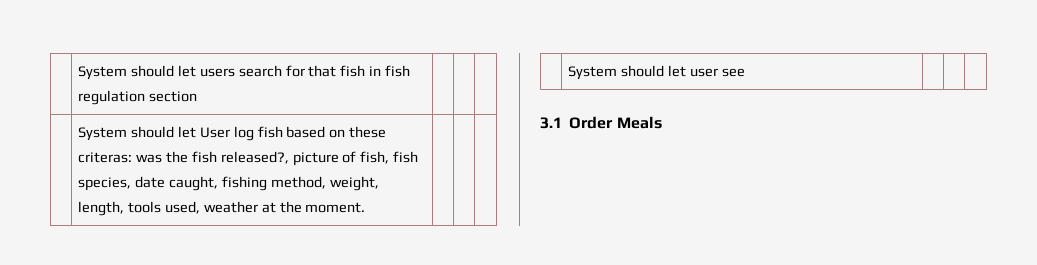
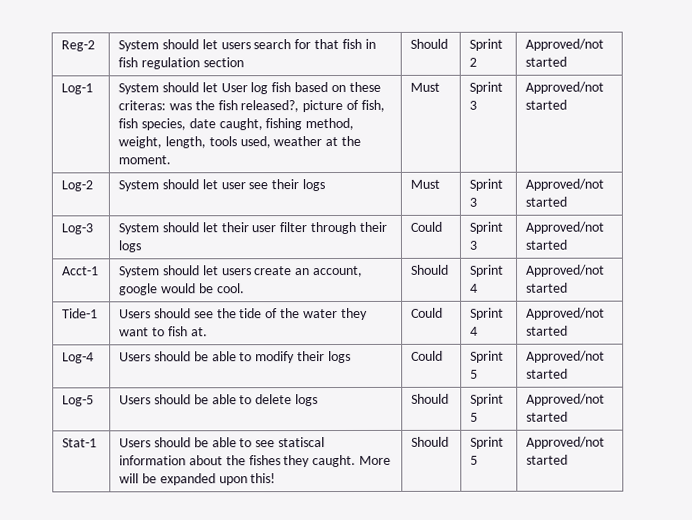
- | System should let users search for that fish in fish regulation section | | |
- | System should let User log fish based on these criteras: was the fish released?, picture of fish, fish species, date caught, fishing method, weight, length, tools used, weather at the moment. | | |
- | System should let user see | | |
- 3.1 Order Meals
+ Reg-2 | System should let users search for that fish in fish regulation section | Should | Sprint 2 | Approved/not started
+ Log-1 | System should let User log fish based on these criteras: was the fish released?, picture of fish, fish species, date caught, fishing method, weight, length, tools used, weather at the moment. | Must | Sprint 3 | Approved/not started
+ Log-2 | System should let user see their logs | Must | Sprint 3 | Approved/not started
+ Log-3 | System should let their user filter through their logs | Could | Sprint 3 | Approved/not started
+ Acct-1 | System should let users create an account, google would be cool. | Should | Sprint 4 | Approved/not started
+ Tide-1 | Users should see the tide of the water they want to fish at. | Could | Sprint 4 | Approved/not started
+ Log-4 | Users should be able to modify their logs | Could | Sprint 5 | Approved/not started
+ Log-5 | Users should be able to delete logs | Should | Sprint 5 | Approved/not started
+ Stat-1 | Users should be able to see statiscal information about the fishes they caught. More will be expanded upon this! | Should | Sprint 5 | Approved/not started

